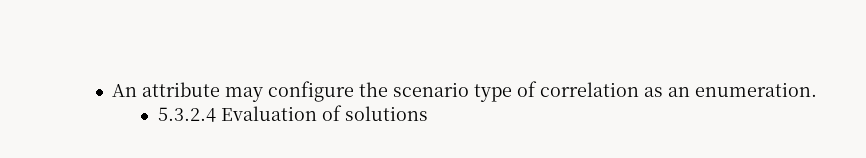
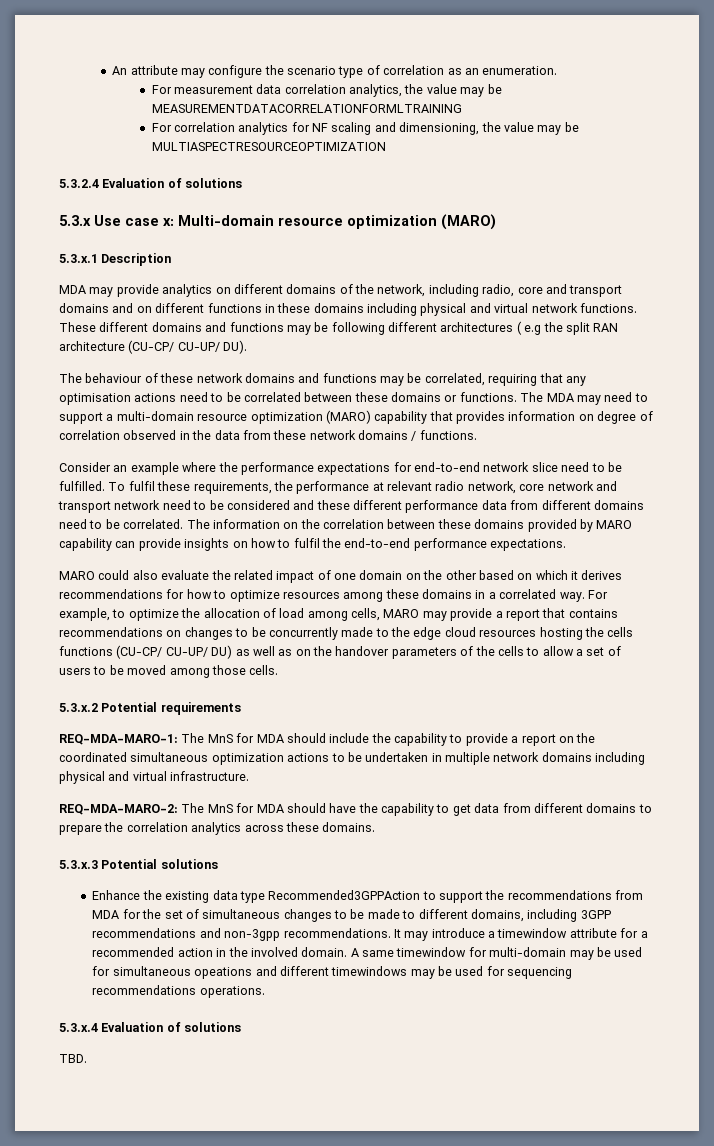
+ For measurement data correlation analytics, the value may be MEASUREMENTDATACORRELATIONFORMLTRAINING
+ For correlation analytics for NF scaling and dimensioning, the value may be MULTIASPECTRESOURCEOPTIMIZATION
  5.3.2.4 Evaluation of solutions
+ 5.3.x Use case x: Multi-domain resource optimization (MARO)
+ 5.3.x.1 Description
+ MDA may provide analytics on different domains of the network, including radio, core and transport domains and on different functions in these domains including physical and virtual network functions. These different domains and functions may be following different architectures ( e.g the split RAN architecture (CU-CP/ CU-UP/ DU).
+ The behaviour of these network domains and functions may be correlated, requiring that any optimisation actions need to be correlated between these domains or functions. The MDA may need to support a multi-domain resource optimization (MARO) capability that provides information on degree of correlation observed in the data from these network domains / functions.
+ Consider an example where the performance expectations for end-to-end network slice need to be fulfilled. To fulfil these requirements, the performance at relevant radio network, core network and transport network need to be considered and these different performance data from different domains need to be correlated. The information on the correlation between these domains provided by MARO capability can provide insights on how to fulfil the end-to-end performance expectations.
+ MARO could also evaluate the related impact of one domain on the other based on which it derives recommendations for how to optimize resources among these domains in a correlated way. For example, to optimize the allocation of load among cells, MARO may provide a report that contains recommendations on changes to be concurrently made to the edge cloud resources hosting the cells functions (CU-CP/ CU-UP/ DU) as well as on the handover parameters of the cells to allow a set of users to be moved among those cells.
+ 5.3.x.2 Potential requirements
+ REQ-MDA-MARO-1: The MnS for MDA should include the capability to provide a report on the coordinated simultaneous optimization actions to be undertaken in multiple network domains including physical and virtual infrastructure.
+ REQ-MDA-MARO-2: The MnS for MDA should have the capability to get data from different domains to prepare the correlation analytics across these domains.
+ 5.3.x.3 Potential solutions
+ Enhance the existing data type Recommended3GPPAction to support the recommendations from MDA for the set of simultaneous changes to be made to different domains, including 3GPP recommendations and non-3gpp recommendations. It may introduce a timewindow attribute for a recommended action in the involved domain. A same timewindow for multi-domain may be used for simultaneous opeations and different timewindows may be used for sequencing recommendations operations.
+ 5.3.x.4 Evaluation of solutions
+ TBD.

